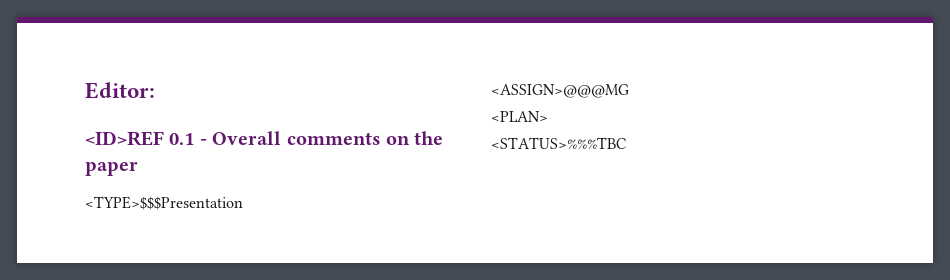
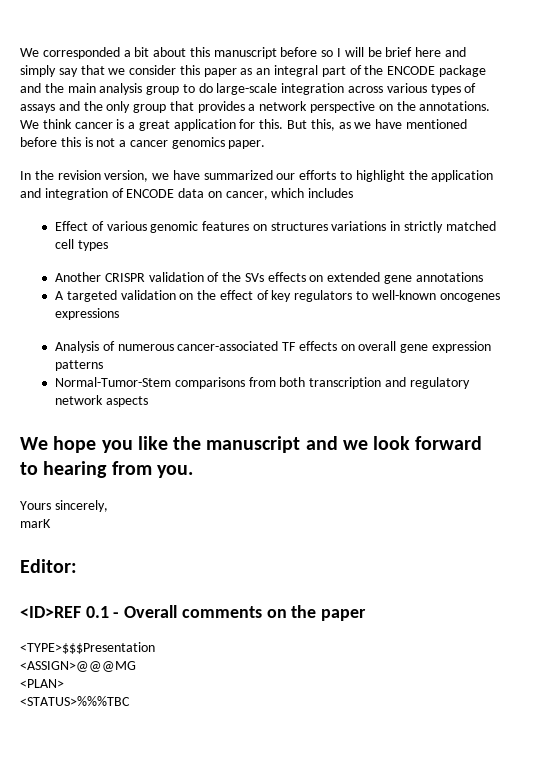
+ We corresponded a bit about this manuscript before so I will be brief here and simply say that we consider this paper as an integral part of the ENCODE package and the main analysis group to do large-scale integration across various types of assays and the only group that provides a network perspective on the annotations. We think cancer is a great application for this. But this, as we have mentioned before this is not a cancer genomics paper.
+ In the revision version, we have summarized our efforts to highlight the application and integration of ENCODE data on cancer, which includes
+ Effect of various genomic features on structures variations in strictly matched cell types
+ Another CRISPR validation of the SVs effects on extended gene annotations
+ A targeted validation on the effect of key regulators to well-known oncogenes expressions
+ Analysis of numerous cancer-associated TF effects on overall gene expression patterns
+ Normal-Tumor-Stem comparisons from both transcription and regulatory network aspects
+ We hope you like the manuscript and we look forward to hearing from you.
+ Yours sincerely,
+ marK

